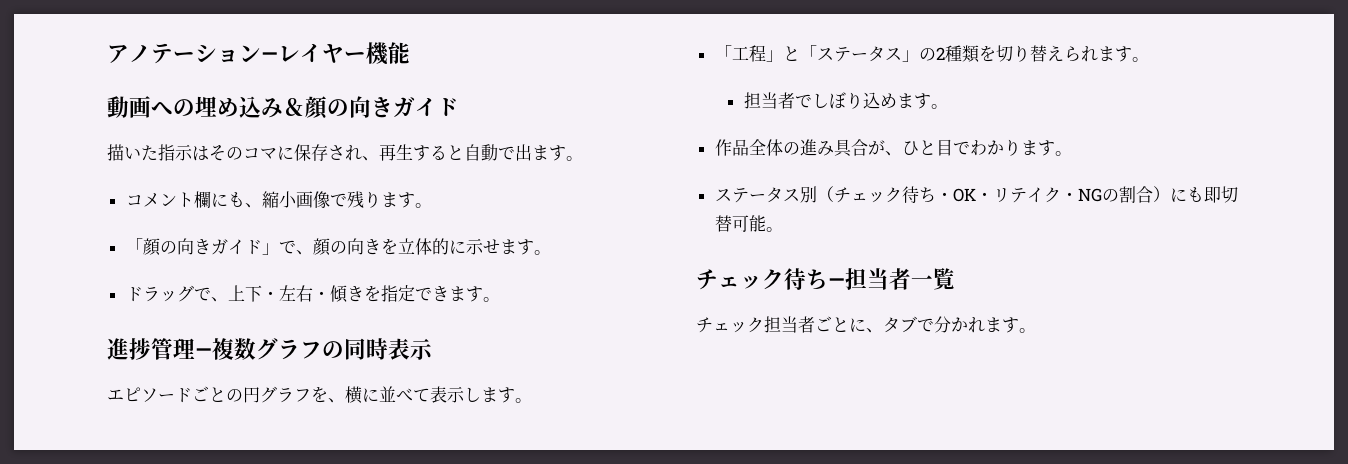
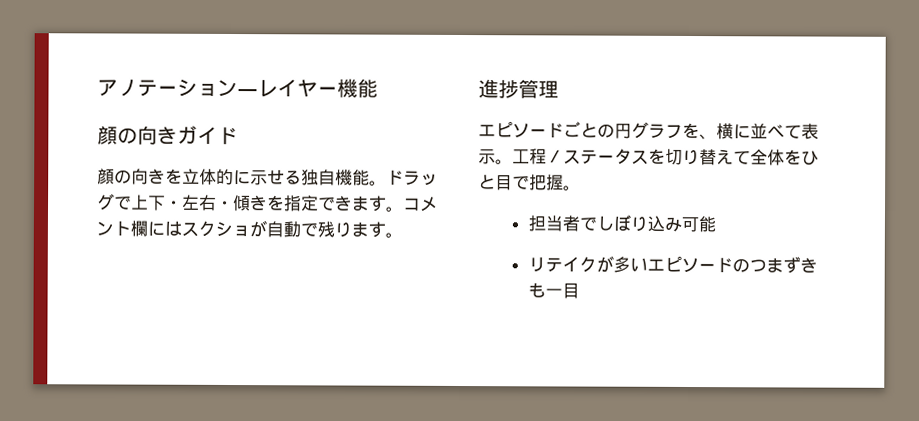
- 動画への埋め込み＆顔の向きガイド
+ 顔の向きガイド
- 描いた指示はそのコマに保存され、再生すると自動で出ます。
- コメント欄にも、縮小画像で残ります。
- 「顔の向きガイド」で、顔の向きを立体的に示せます。
- ドラッグで、上下・左右・傾きを指定できます。
- 進捗管理—複数グラフの同時表示
+ 顔の向きを立体的に示せる独自機能。ドラッグで上下・左右・傾きを指定できます。コメント欄にはスクショが自動で残ります。
+ 進捗管理
- エピソードごとの円グラフを、横に並べて表示します。
- 「工程」と「ステータス」の2種類を切り替えられます。
+ エピソードごとの円グラフを、横に並べて表示。工程／ステータスを切り替えて全体をひと目で把握。
- 担当者でしぼり込めます。
- 作品全体の進み具合が、ひと目でわかります。
- ステータス別（チェック待ち・OK・リテイク・NGの割合）にも即切替可能。
- チェック待ち—担当者一覧
- チェック担当者ごとに、タブで分かれます。
+ 担当者でしぼり込み可能
+ リテイクが多いエピソードのつまずきも一目

